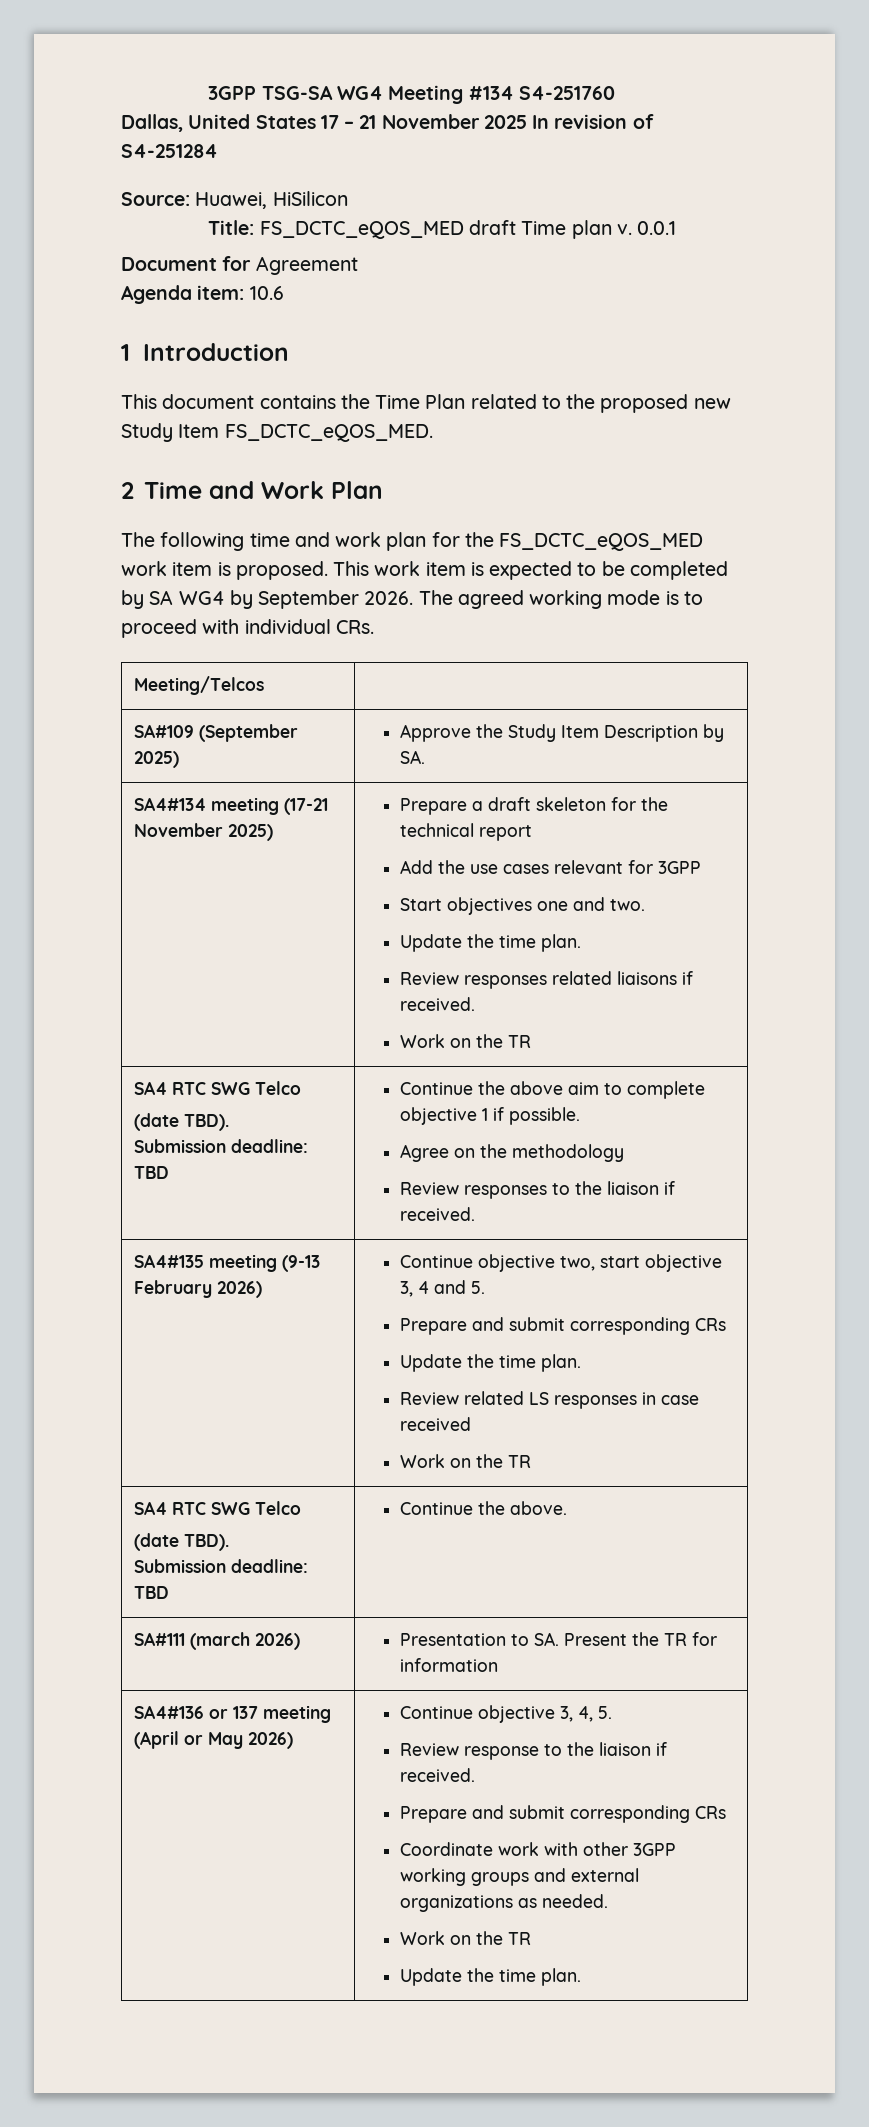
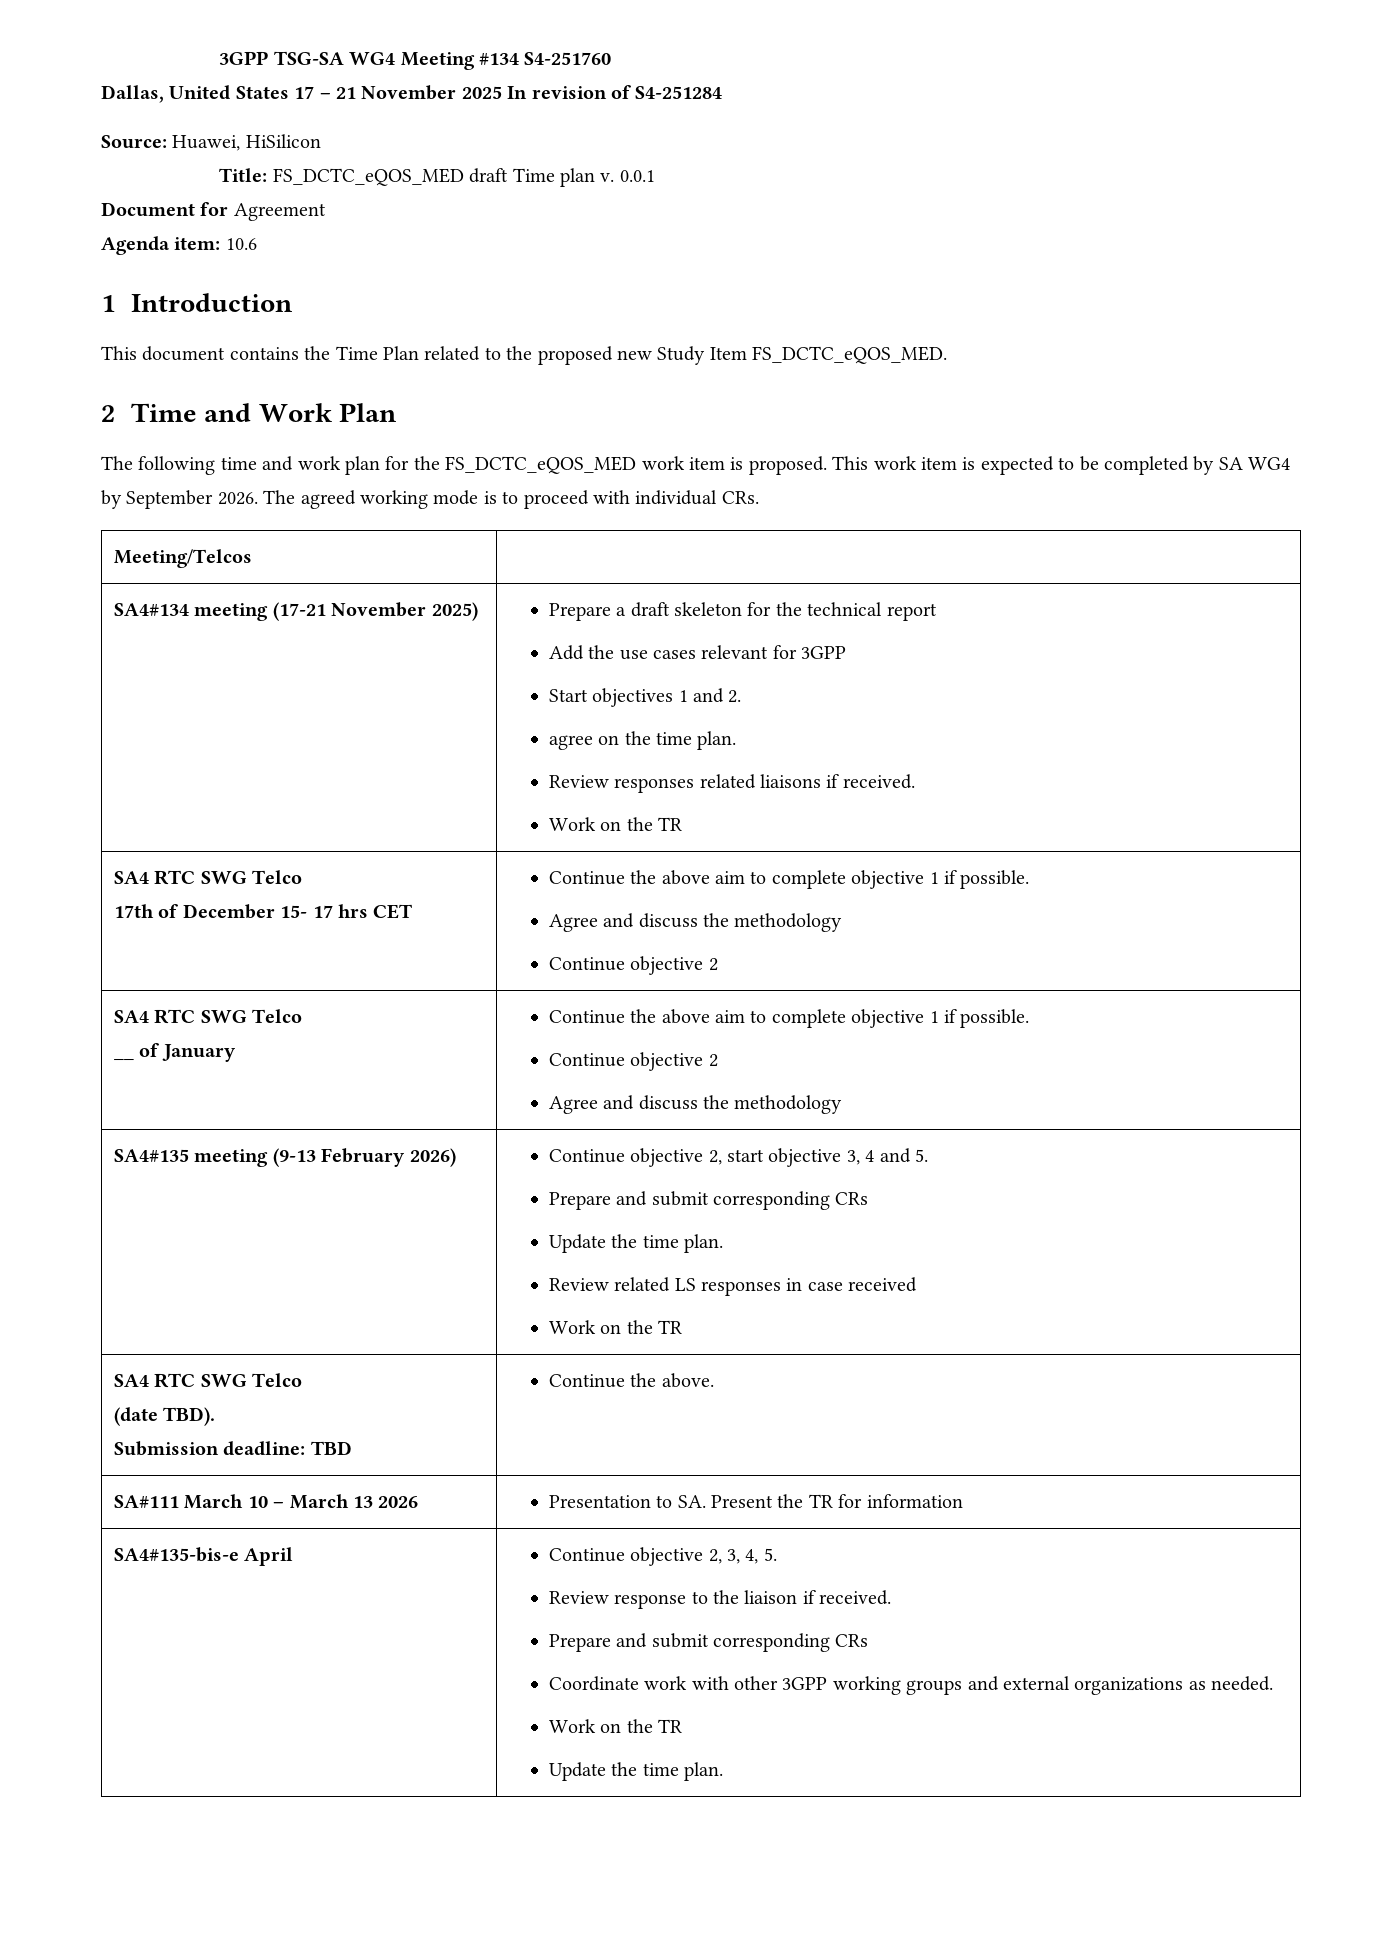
- SA#109 (September 2025) | Approve the Study Item Description by SA.
  SA4#134 meeting (17-21 November 2025) | Prepare a draft skeleton for the technical report
  Add the use cases relevant for 3GPP
- Start objectives one and two.
- Update the time plan.
+ Start objectives 1 and 2.
+ agree on the time plan.
  Review responses related liaisons if received.
  Work on the TR
  SA4 RTC SWG Telco
- (date TBD).
- Submission deadline: TBD | Continue the above aim to complete objective 1 if possible.
- Agree on the methodology
- Review responses to the liaison if received.
+ 17th of December 15- 17 hrs CET | Continue the above aim to complete objective 1 if possible.
+ Agree and discuss the methodology
+ Continue objective 2
+ SA4 RTC SWG Telco
+ __ of January | Continue the above aim to complete objective 1 if possible.
+ Continue objective 2
+ Agree and discuss the methodology
- SA4#135 meeting (9-13 February 2026) | Continue objective two, start objective 3, 4 and 5.
+ SA4#135 meeting (9-13 February 2026) | Continue objective 2, start objective 3, 4 and 5.
- SA#111 (march 2026) | Presentation to SA. Present the TR for information
+ SA#111 March 10 – March 13 2026 | Presentation to SA. Present the TR for information
- SA4#136 or 137 meeting (April or May 2026) | Continue objective 3, 4, 5.
+ SA4#135-bis-e April | Continue objective 2, 3, 4, 5.

